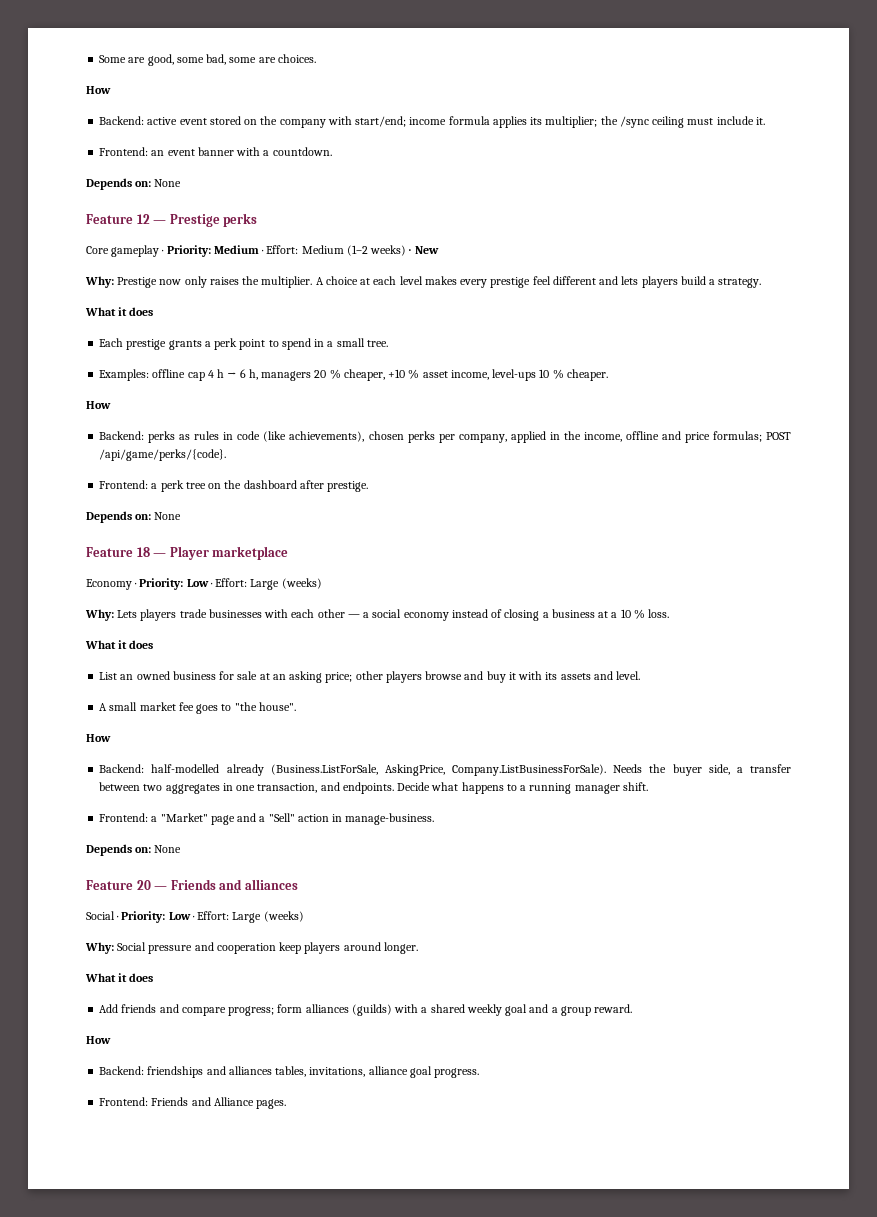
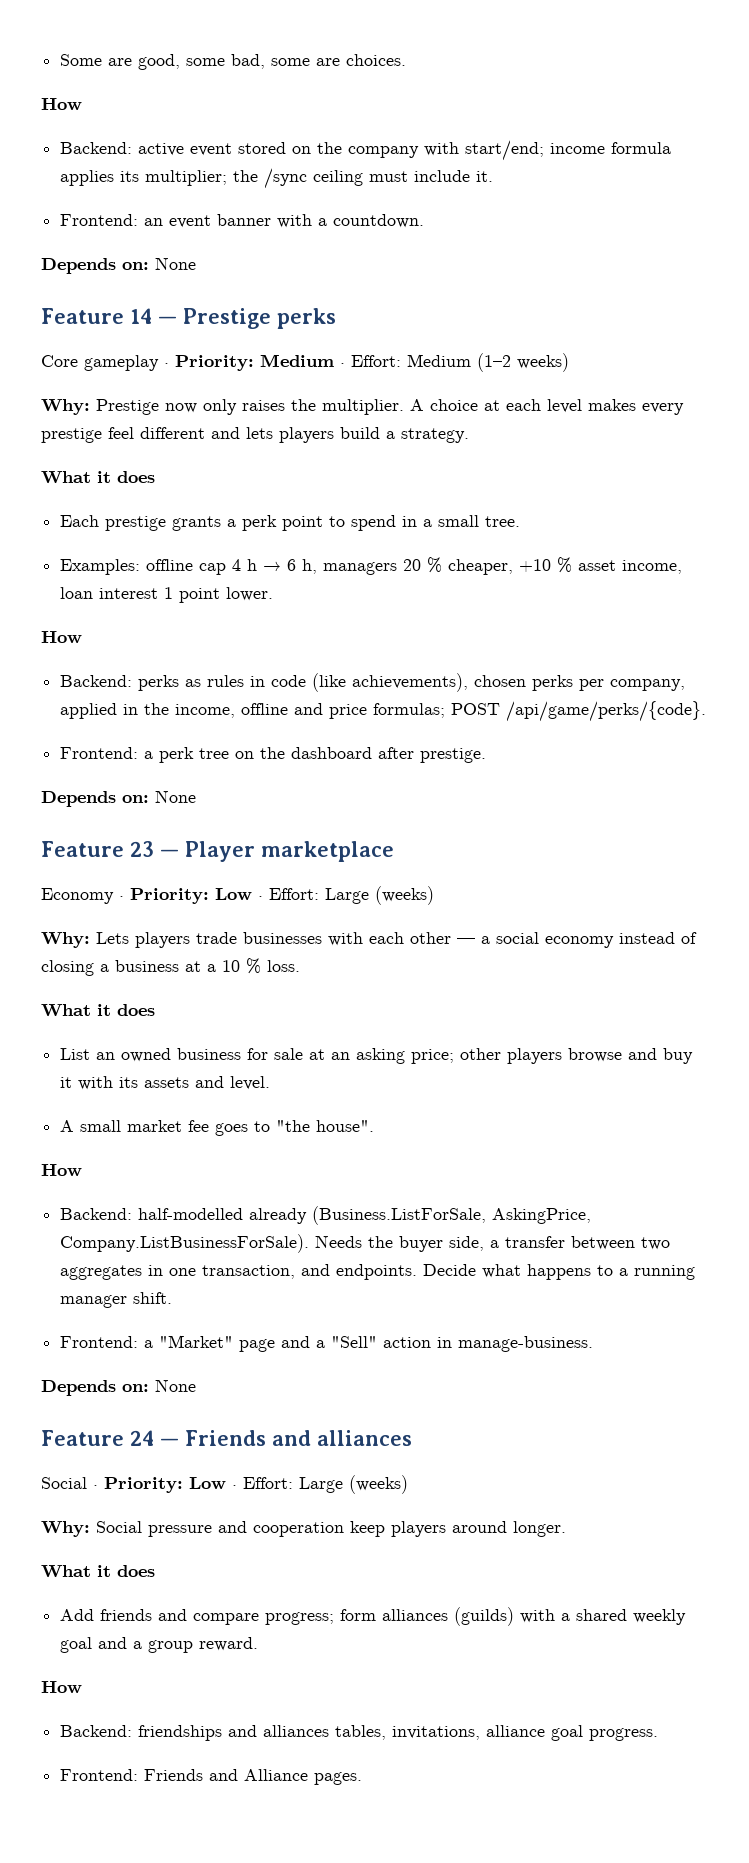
- Feature 12 — Prestige perks
+ Feature 14 — Prestige perks
- Core gameplay · Priority: Medium · Effort: Medium (1–2 weeks) · New
+ Core gameplay · Priority: Medium · Effort: Medium (1–2 weeks)
- Examples: offline cap 4 h → 6 h, managers 20 % cheaper, +10 % asset income, level-ups 10 % cheaper.
+ Examples: offline cap 4 h → 6 h, managers 20 % cheaper, +10 % asset income, loan interest 1 point lower.
- Feature 18 — Player marketplace
+ Feature 23 — Player marketplace
- Feature 20 — Friends and alliances
+ Feature 24 — Friends and alliances

